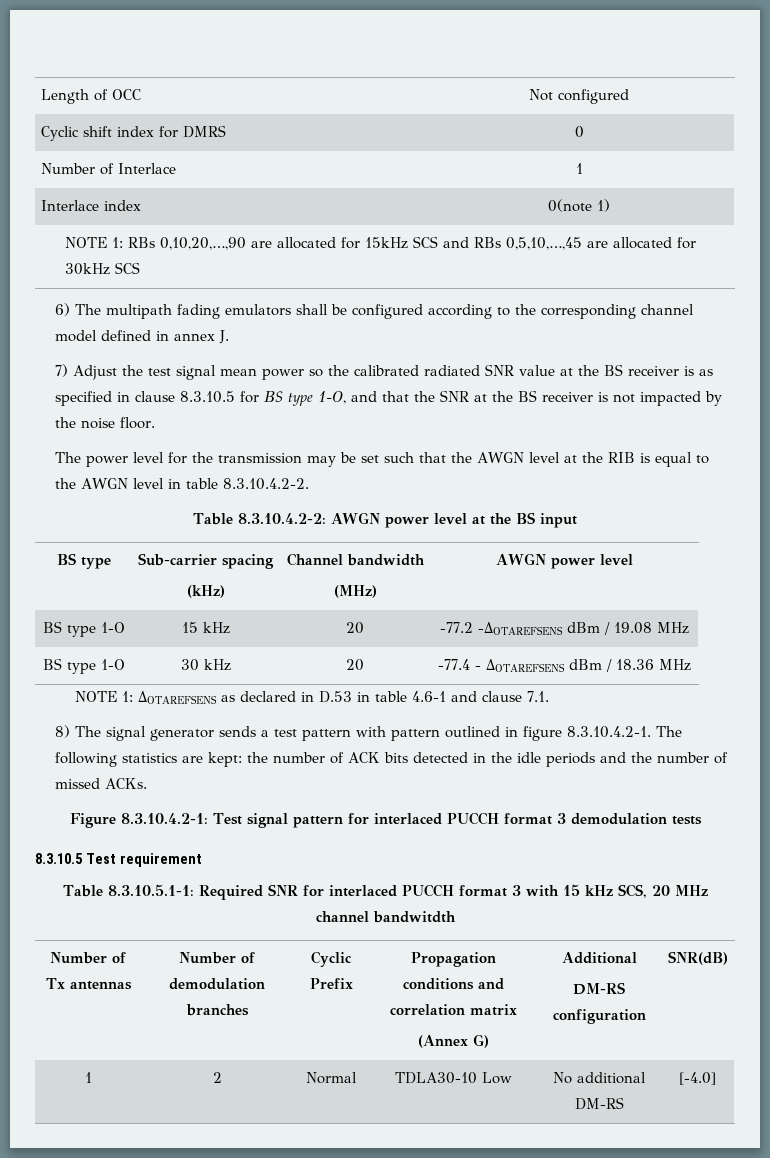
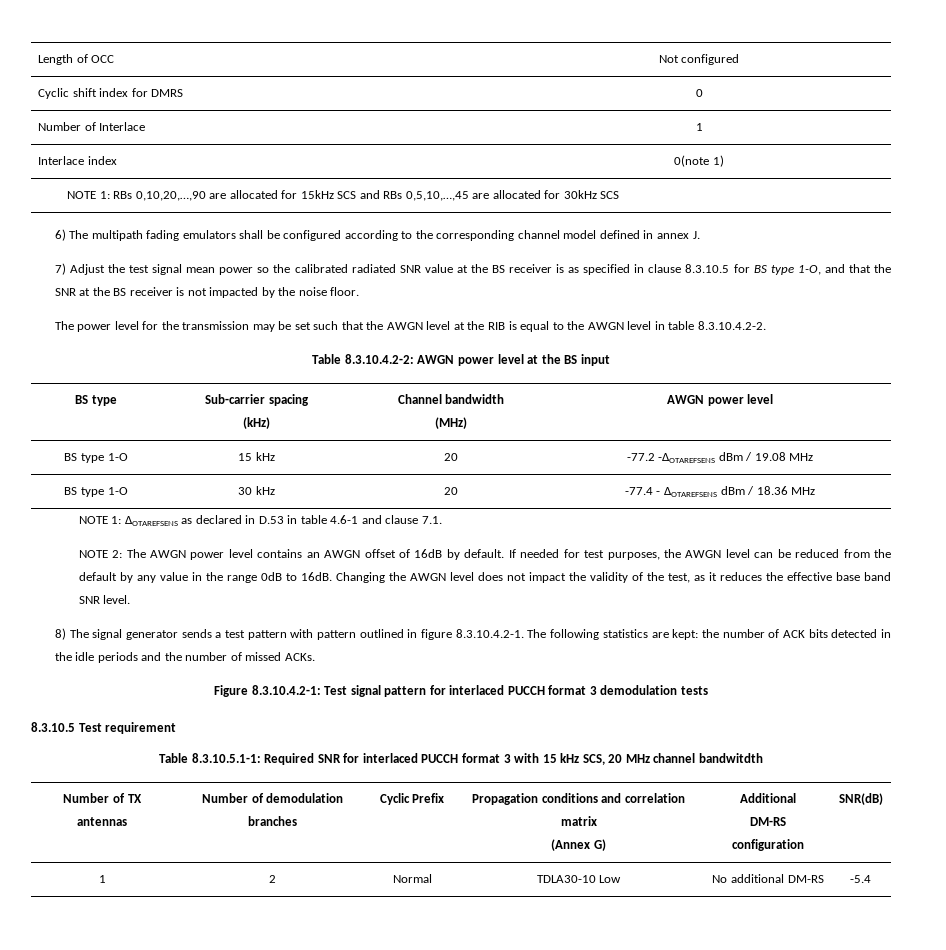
+ NOTE 2: The AWGN power level contains an AWGN offset of 16dB by default. If needed for test purposes, the AWGN level can be reduced from the default by any value in the range 0dB to 16dB. Changing the AWGN level does not impact the validity of the test, as it reduces the effective base band SNR level.
- Number of Tx antennas | Number of demodulation branches | Cyclic Prefix | Propagation conditions and correlation matrix
+ Number of TX antennas | Number of demodulation branches | Cyclic Prefix | Propagation conditions and correlation matrix
- 1 | 2 | Normal | TDLA30-10 Low | No additional DM-RS | [-4.0]
+ 1 | 2 | Normal | TDLA30-10 Low | No additional DM-RS | -5.4

